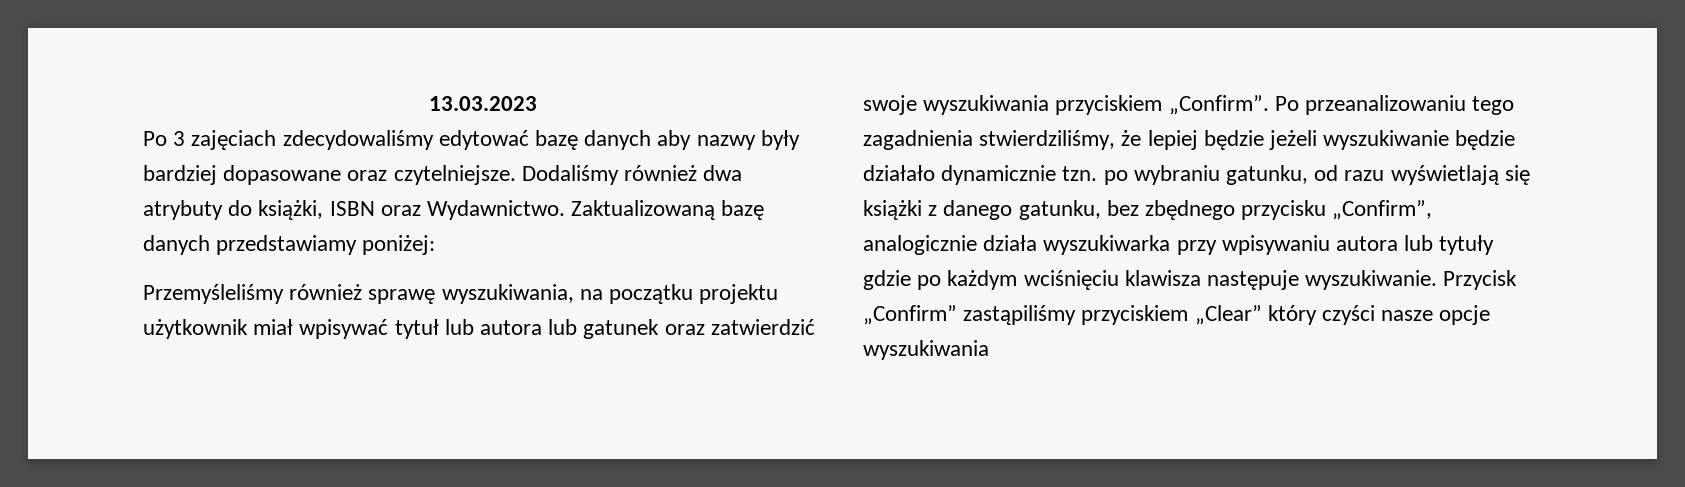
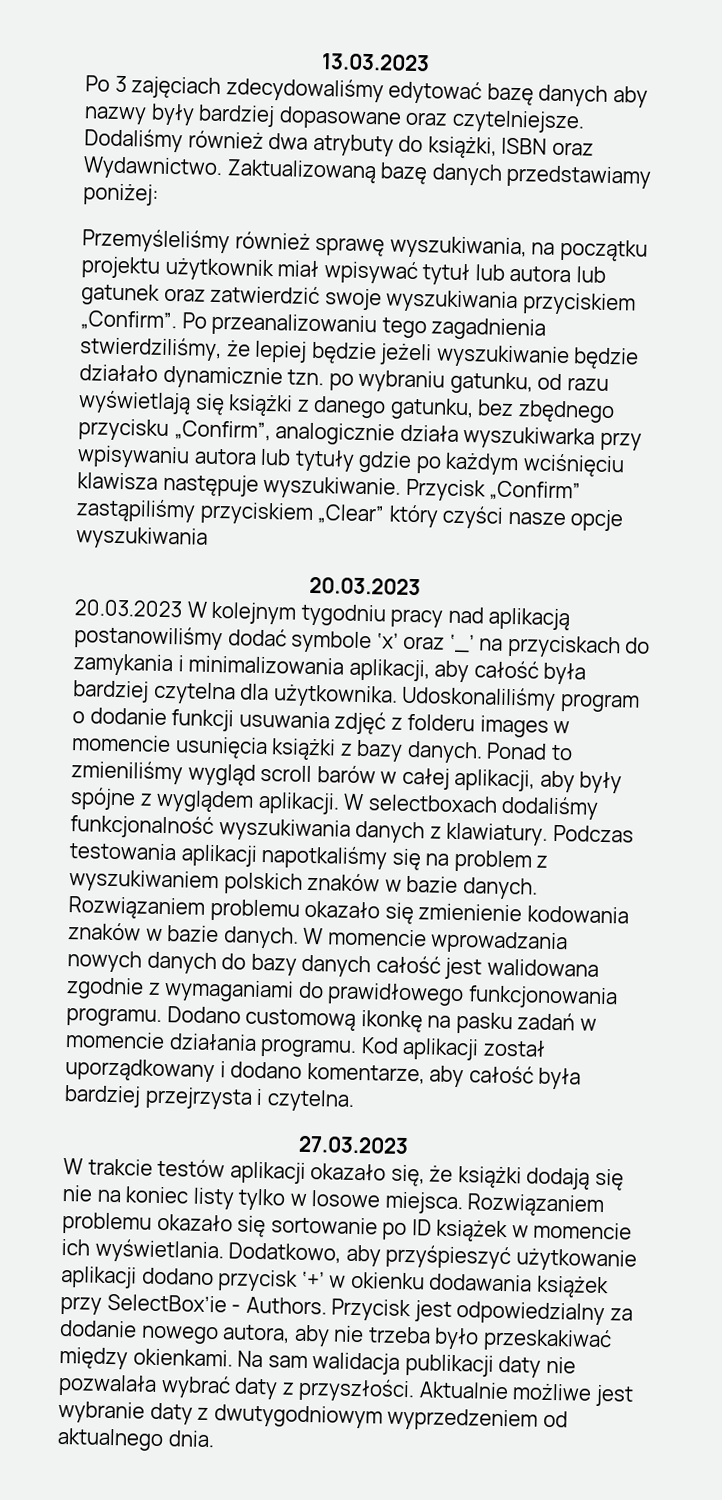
  Przycisk „Confirm” zastąpiliśmy przyciskiem „Clear” który czyści nasze opcje wyszukiwania
+ 20.03.2023
+ 20.03.2023 W kolejnym tygodniu pracy nad aplikacją postanowiliśmy dodać symbole ‘x’ oraz ‘_’ na przyciskach do zamykania i minimalizowania aplikacji, aby całość była bardziej czytelna dla użytkownika. Udoskonaliliśmy program o dodanie funkcji usuwania zdjęć z folderu images w momencie usunięcia książki z bazy danych. Ponad to zmieniliśmy wygląd scroll barów w całej aplikacji, aby były spójne z wyglądem aplikacji. W selectboxach dodaliśmy funkcjonalność wyszukiwania danych z klawiatury. Podczas testowania aplikacji napotkaliśmy się na problem z wyszukiwaniem polskich znaków w bazie danych. Rozwiązaniem problemu okazało się zmienienie kodowania znaków w bazie danych. W momencie wprowadzania nowych danych do bazy danych całość jest walidowana zgodnie z wymaganiami do prawidłowego funkcjonowania programu. Dodano customową ikonkę na pasku zadań w momencie działania programu. Kod aplikacji został uporządkowany i dodano komentarze, aby całość była bardziej przejrzysta i czytelna.
+ 27.03.2023
+ W trakcie testów aplikacji okazało się, że książki dodają się nie na koniec listy tylko w losowe miejsca. Rozwiązaniem problemu okazało się sortowanie po ID książek w momencie ich wyświetlania. Dodatkowo, aby przyśpieszyć użytkowanie aplikacji dodano przycisk ‘+’ w okienku dodawania książek przy SelectBox’ie - Authors. Przycisk jest odpowiedzialny za dodanie nowego autora, aby nie trzeba było przeskakiwać między okienkami. Na sam walidacja publikacji daty nie pozwalała wybrać daty z przyszłości. Aktualnie możliwe jest wybranie daty z dwutygodniowym wyprzedzeniem od aktualnego dnia.

